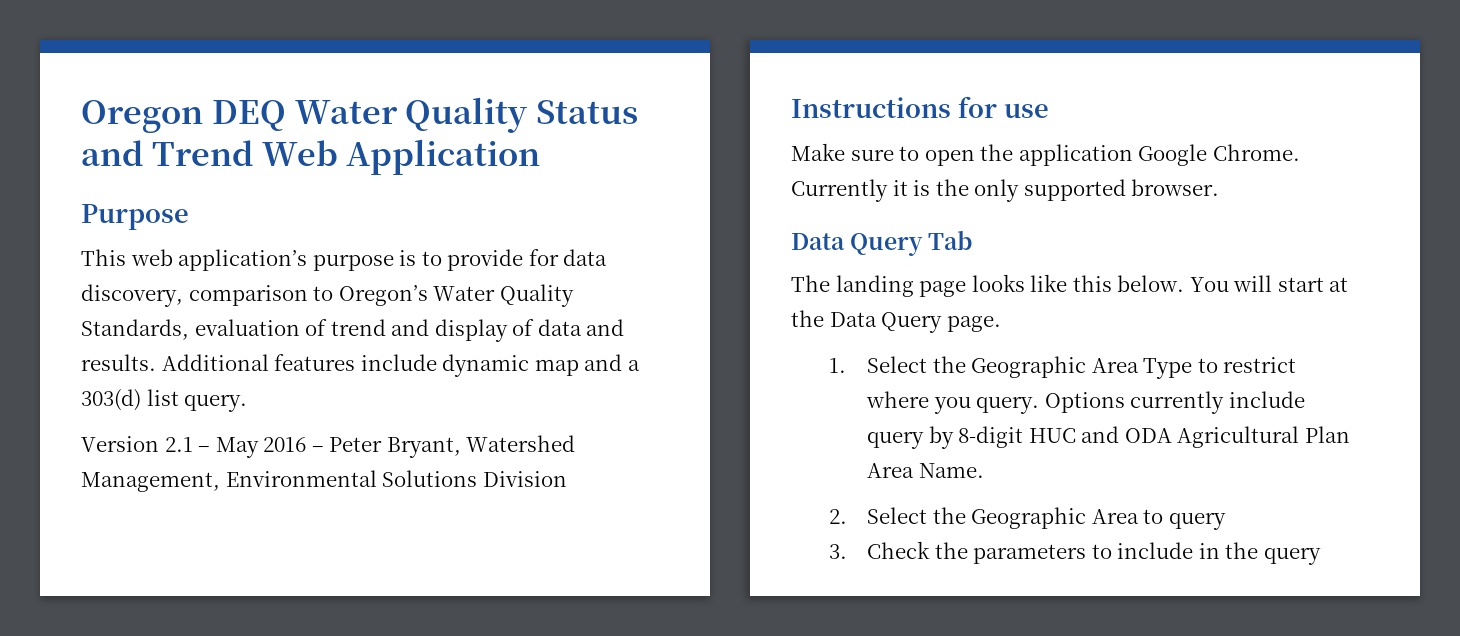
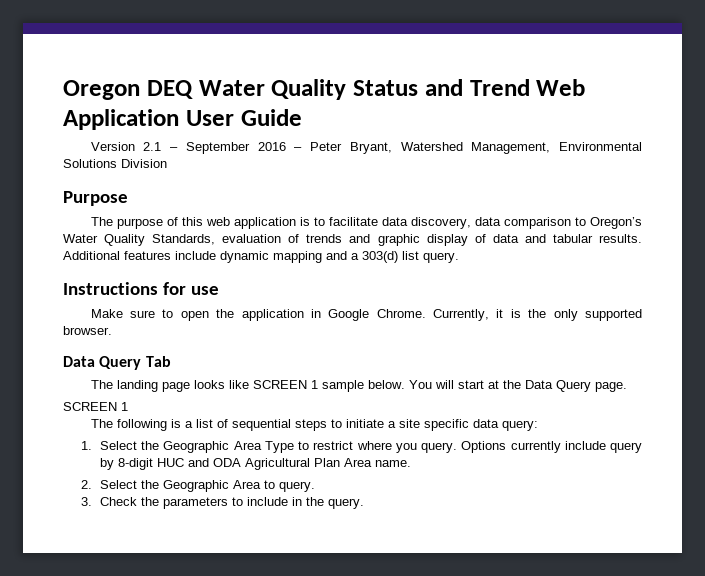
- Oregon DEQ Water Quality Status and Trend Web Application
- Purpose
- This web application’s purpose is to provide for data discovery, comparison to Oregon’s Water Quality Standards, evaluation of trend and display of data and results. Additional features include dynamic map and a 303(d) list query.
+ Oregon DEQ Water Quality Status and Trend Web Application User Guide
- Version 2.1 – May 2016 – Peter Bryant, Watershed Management, Environmental Solutions Division
+ Version 2.1 – September 2016 – Peter Bryant, Watershed Management, Environmental Solutions Division
+ Purpose
+ The purpose of this web application is to facilitate data discovery, data comparison to Oregon’s Water Quality Standards, evaluation of trends and graphic display of data and tabular results. Additional features include dynamic mapping and a 303(d) list query.
- Make sure to open the application Google Chrome.
+ Make sure to open the application in Google Chrome.
- Currently it is the only supported browser.
+ Currently, it is the only supported browser.
- The landing page looks like this below.
+ The landing page looks like SCREEN 1 sample below.
  You will start at the Data Query page.
+ SCREEN 1
+ The following is a list of sequential steps to initiate a site specific data query:
- Options currently include query by 8-digit HUC and ODA Agricultural Plan Area Name.
+ Options currently include query by 8-digit HUC and ODA Agricultural Plan Area name.
- 2. Select the Geographic Area to query
+ 2. Select the Geographic Area to query.
- 3. Check the parameters to include in the query
+ 3. Check the parameters to include in the query.

